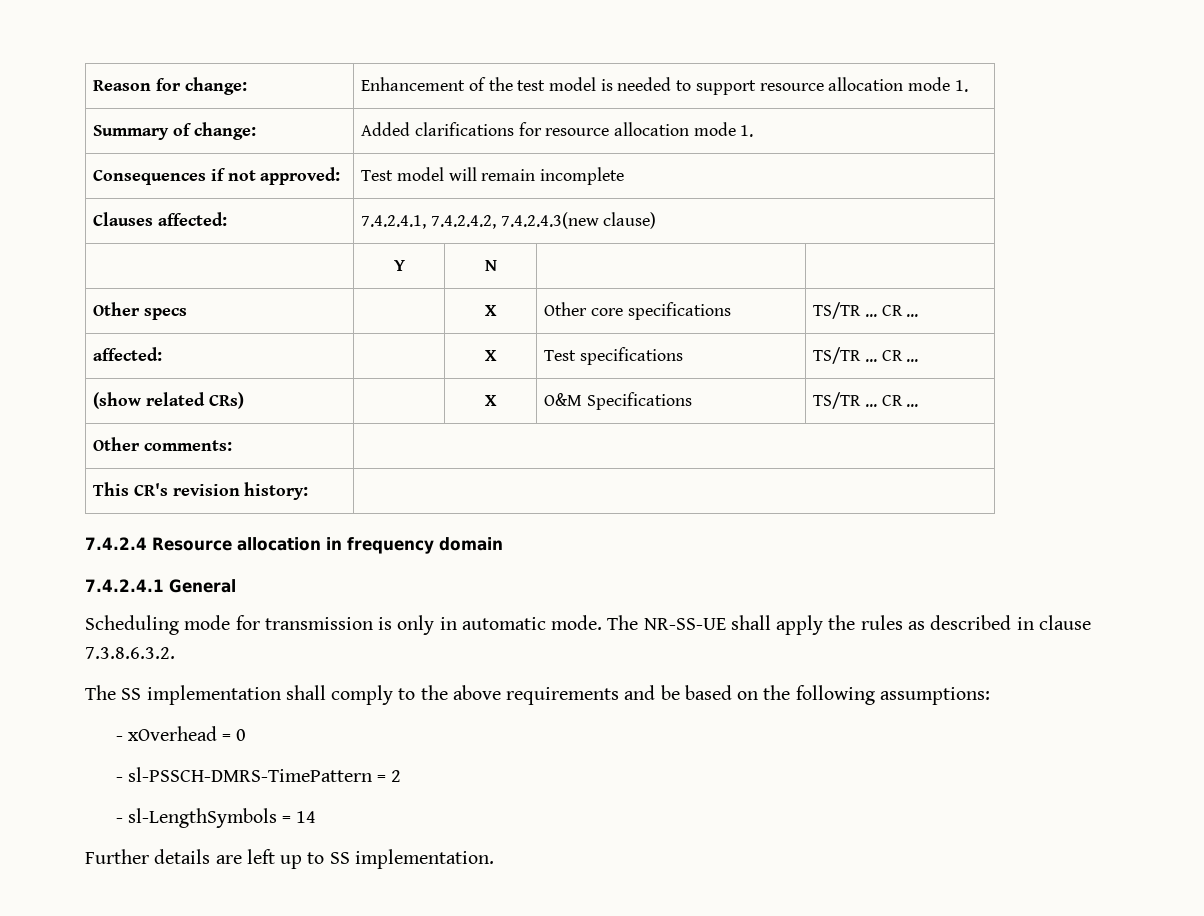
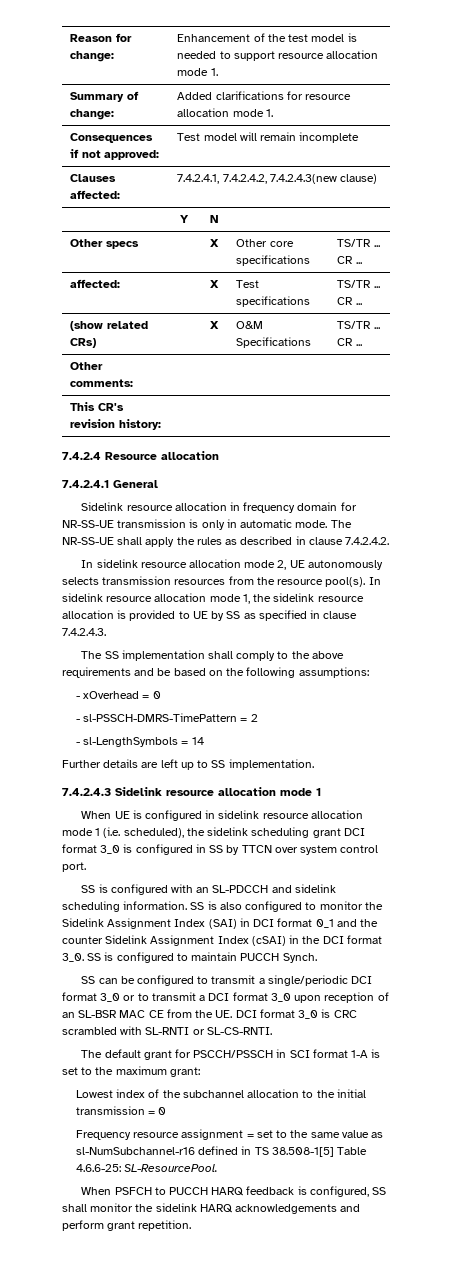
- 7.4.2.4 Resource allocation in frequency domain
+ 7.4.2.4 Resource allocation
- Scheduling mode for transmission is only in automatic mode.
+ Sidelink resource allocation in frequency domain for NR-SS-UE transmission is only in automatic mode.
- The NR-SS-UE shall apply the rules as described in clause 7.3.8.6.3.2.
+ The NR-SS-UE shall apply the rules as described in clause 7.4.2.4.2.
+ In sidelink resource allocation mode 2, UE autonomously selects transmission resources from the resource pool(s). In sidelink resource allocation mode 1, the sidelink resource allocation is provided to UE by SS as specified in clause 7.4.2.4.3.
+ 7.4.2.4.3 Sidelink resource allocation mode 1
+ When UE is configured in sidelink resource allocation mode 1 (i.e. scheduled), the sidelink scheduling grant DCI format 3_0 is configured in SS by TTCN over system control port.
+ SS is configured with an SL-PDCCH and sidelink scheduling information. SS is also configured to monitor the Sidelink Assignment Index (SAI) in DCI format 0_1 and the counter Sidelink Assignment Index (cSAI) in the DCI format 3_0. SS is configured to maintain PUCCH Synch.
+ SS can be configured to transmit a single/periodic DCI format 3_0 or to transmit a DCI format 3_0 upon reception of an SL-BSR MAC CE from the UE. DCI format 3_0 is CRC scrambled with SL-RNTI or SL-CS-RNTI.
+ The default grant for PSCCH/PSSCH in SCI format 1-A is set to the maximum grant:
+ Lowest index of the subchannel allocation to the initial transmission = 0
+ Frequency resource assignment = set to the same value as sl-NumSubchannel-r16 defined in TS 38.508-1[5] Table 4.6.6-25: SL-ResourcePool.
+ When PSFCH to PUCCH HARQ feedback is configured, SS shall monitor the sidelink HARQ acknowledgements and perform grant repetition.

